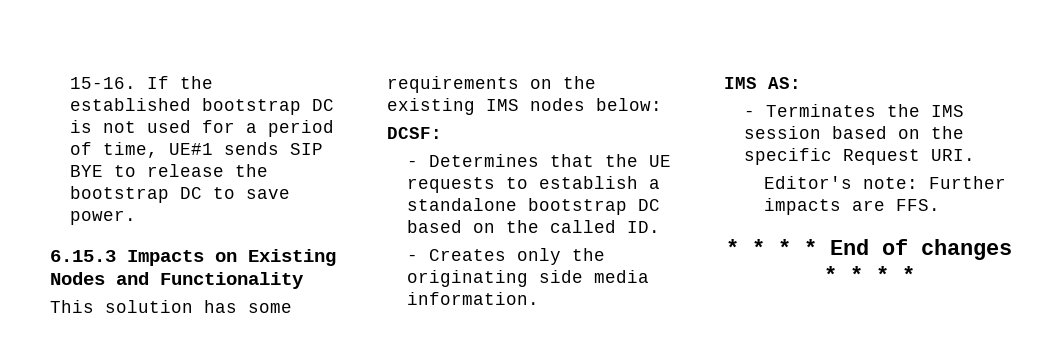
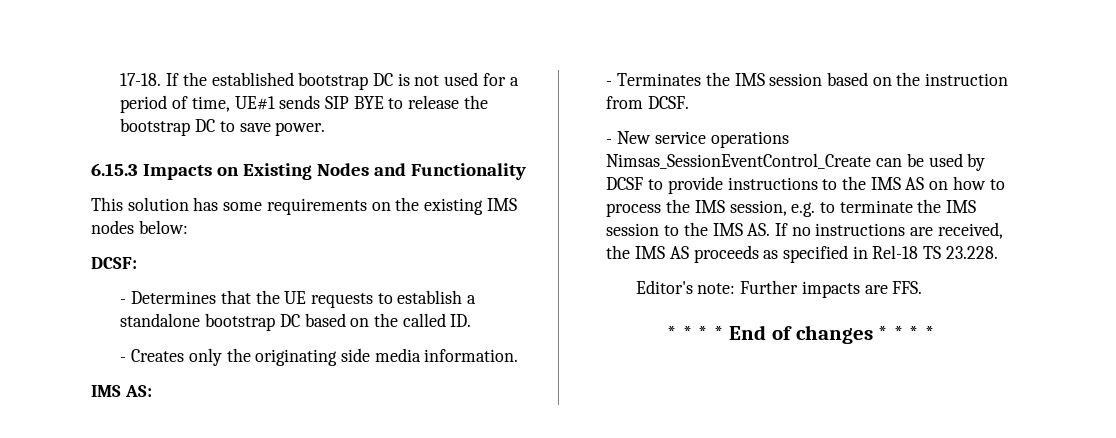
- 15-16.
+ 17-18.
- - Terminates the IMS session based on the specific Request URI.
+ - Terminates the IMS session based on the instruction from DCSF.
+ - New service operations Nimsas_SessionEventControl_Create can be used by DCSF to provide instructions to the IMS AS on how to process the IMS session, e.g. to terminate the IMS session to the IMS AS. If no instructions are received, the IMS AS proceeds as specified in Rel-18 TS 23.228.

